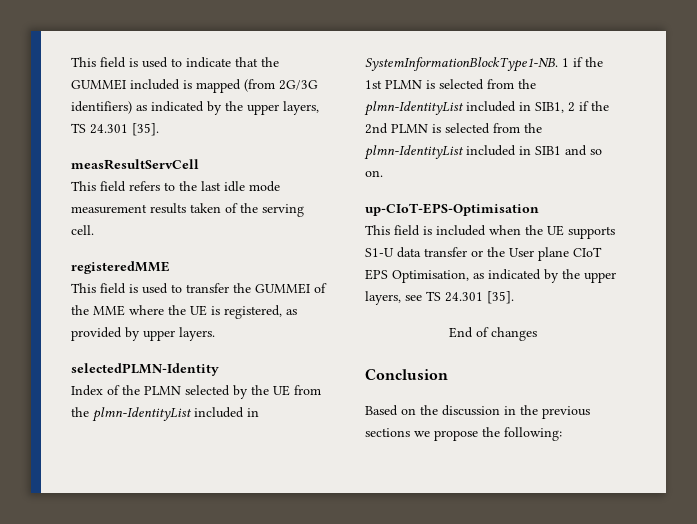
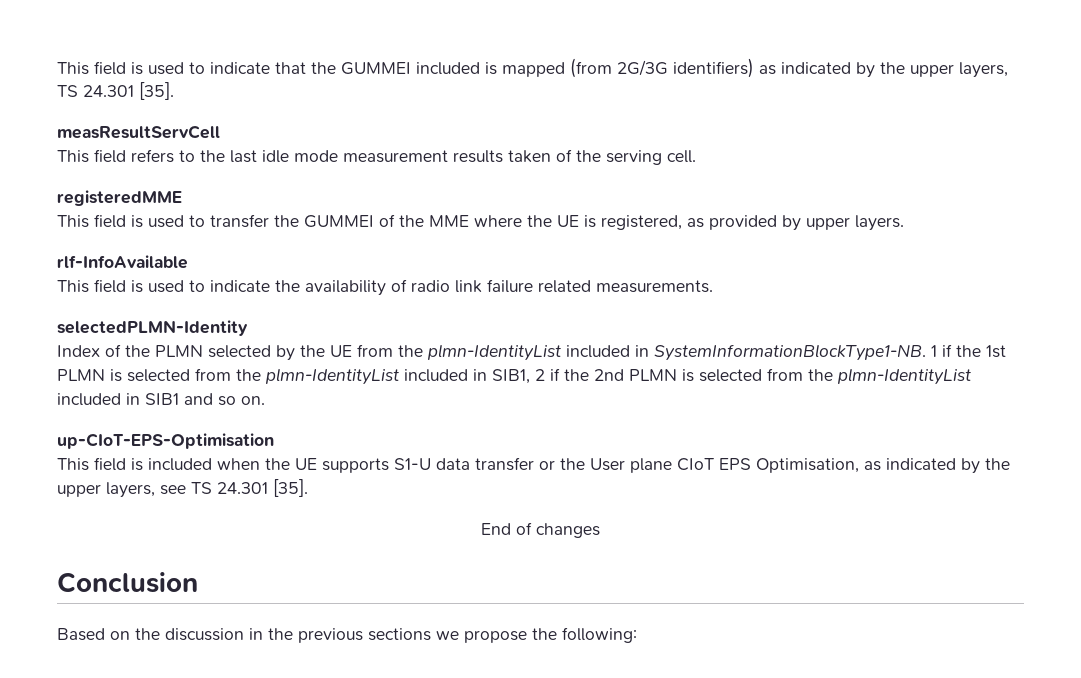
+ rlf-InfoAvailable
+ This field is used to indicate the availability of radio link failure related measurements.

